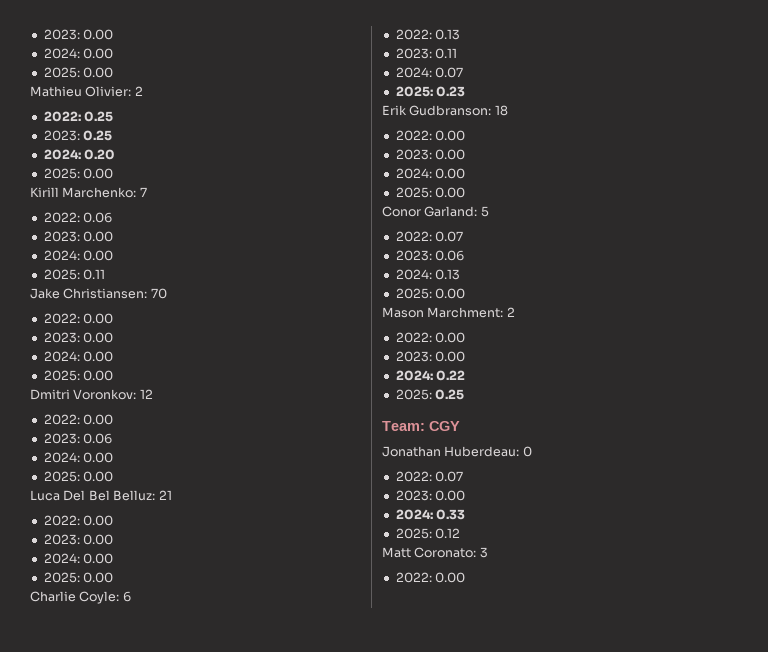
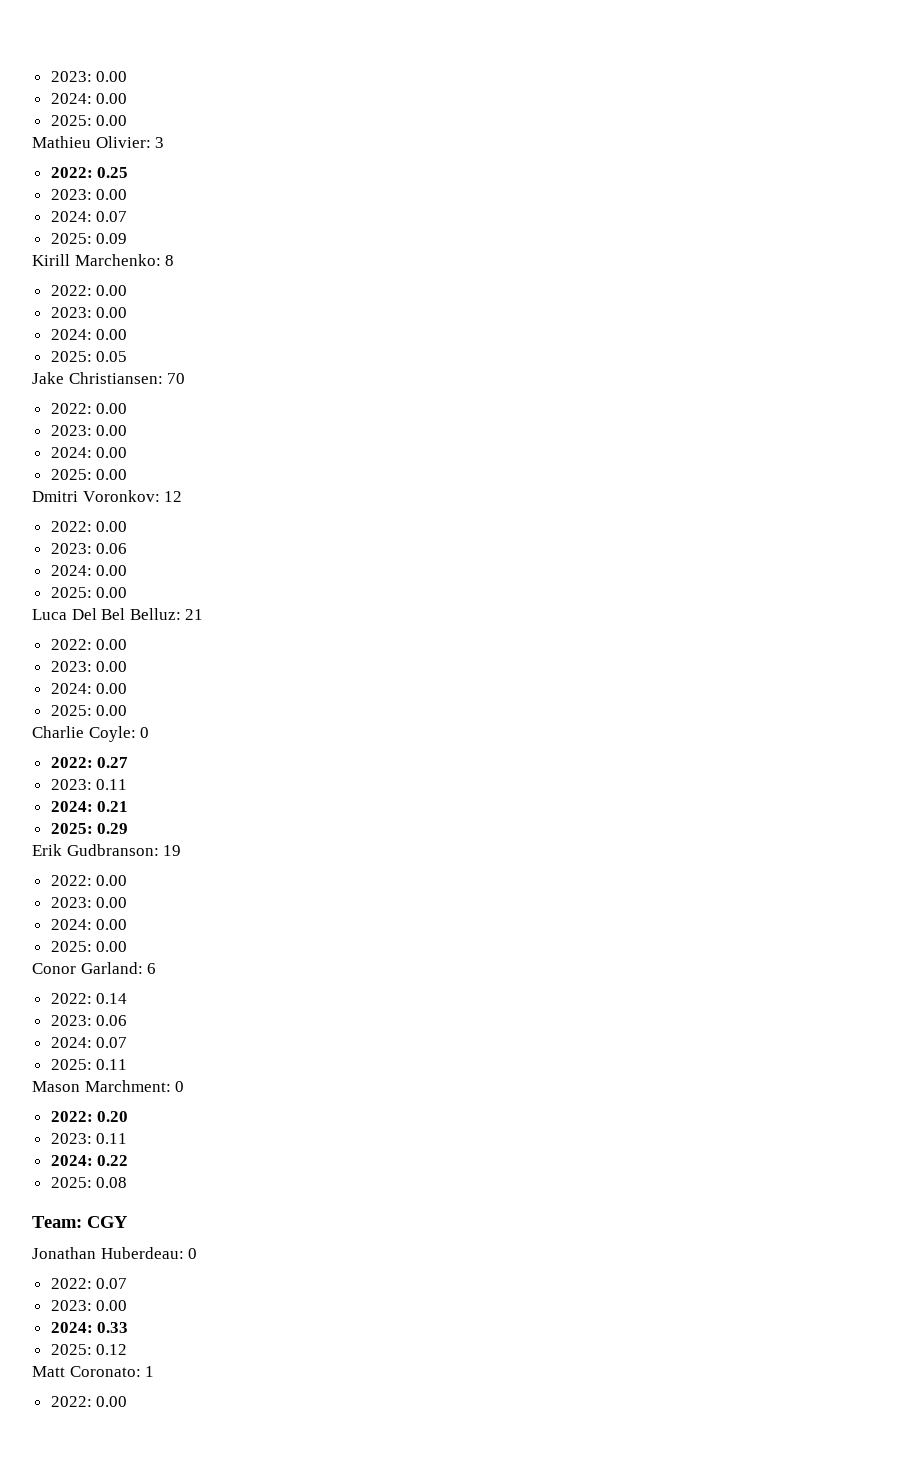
- Mathieu Olivier: 2
+ Mathieu Olivier: 3
  2022: 0.25
- 2023: 0.25
- 2024: 0.20
- 2025: 0.00
+ 2023: 0.00
+ 2024: 0.07
+ 2025: 0.09
- Kirill Marchenko: 7
- 2022: 0.06
+ Kirill Marchenko: 8
+ 2022: 0.00
  2023: 0.00
  2024: 0.00
- 2025: 0.11
+ 2025: 0.05
- Charlie Coyle: 6
- 2022: 0.13
+ Charlie Coyle: 0
+ 2022: 0.27
  2023: 0.11
- 2024: 0.07
- 2025: 0.23
+ 2024: 0.21
+ 2025: 0.29
- Erik Gudbranson: 18
+ Erik Gudbranson: 19
- Conor Garland: 5
- 2022: 0.07
+ Conor Garland: 6
+ 2022: 0.14
  2023: 0.06
- 2024: 0.13
- 2025: 0.00
+ 2024: 0.07
+ 2025: 0.11
- Mason Marchment: 2
- 2022: 0.00
- 2023: 0.00
+ Mason Marchment: 0
+ 2022: 0.20
+ 2023: 0.11
- 2025: 0.25
+ 2025: 0.08
- Matt Coronato: 3
+ Matt Coronato: 1

